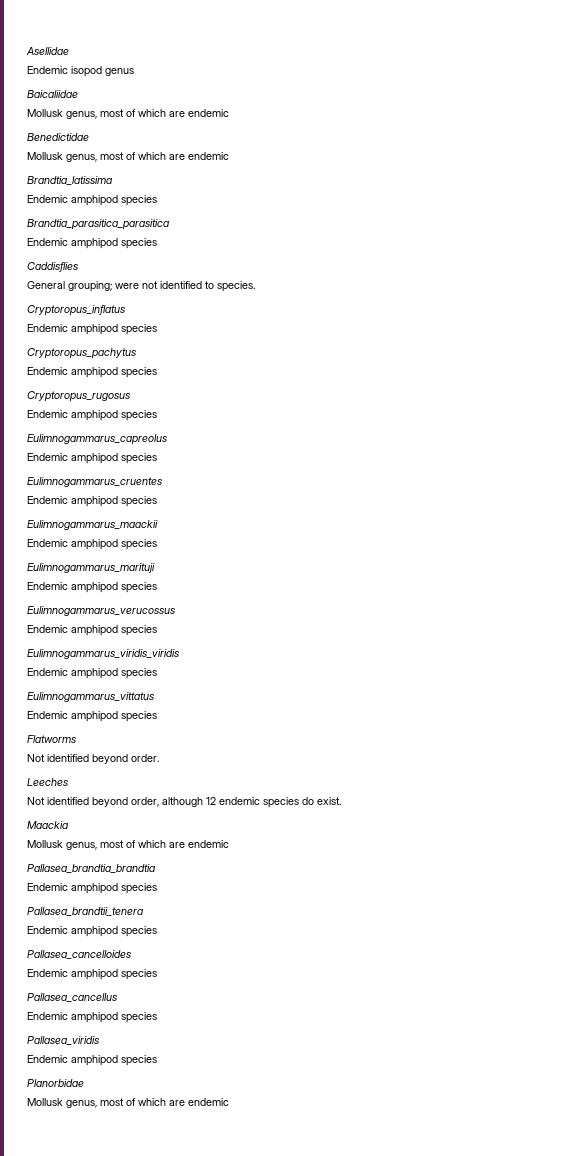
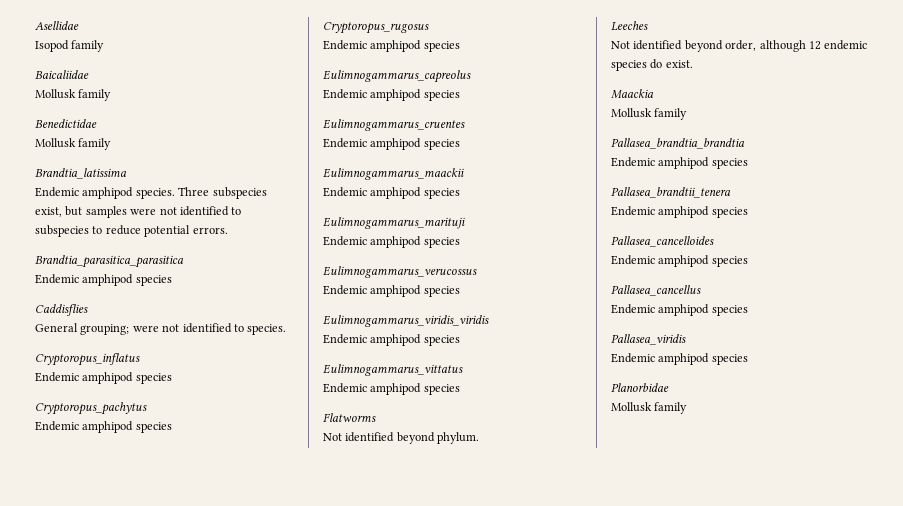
- Endemic isopod genus
+ Isopod family
  Baicaliidae
- Mollusk genus, most of which are endemic
+ Mollusk family
  Benedictidae
- Mollusk genus, most of which are endemic
+ Mollusk family
  Brandtia_latissima
- Endemic amphipod species
+ Endemic amphipod species. Three subspecies exist, but samples were not identified to subspecies to reduce potential errors.
- Not identified beyond order.
+ Not identified beyond phylum.
  Maackia
- Mollusk genus, most of which are endemic
+ Mollusk family
  Planorbidae
- Mollusk genus, most of which are endemic
+ Mollusk family

